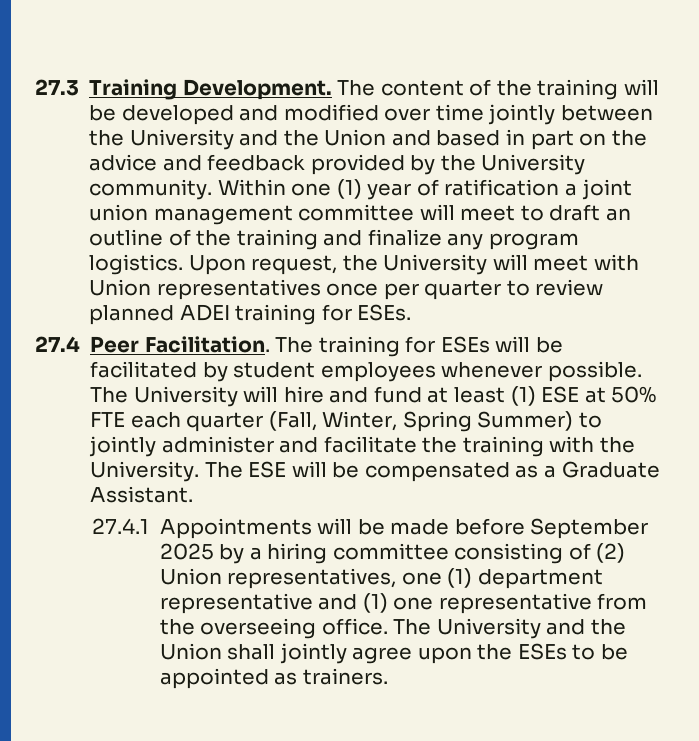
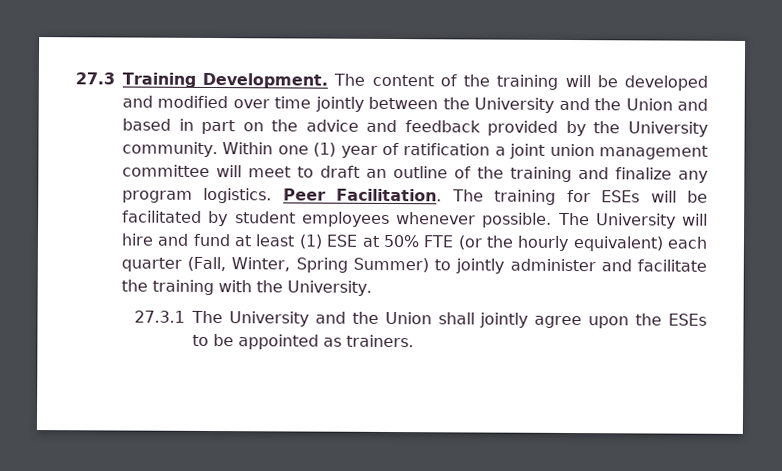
- Upon request, the University will meet with Union representatives once per quarter to review planned ADEI training for ESEs.
- 27.4 Peer Facilitation.
+ Peer Facilitation.
- The University will hire and fund at least (1) ESE at 50% FTE each quarter (Fall, Winter, Spring Summer) to jointly administer and facilitate the training with the University. The ESE will be compensated as a Graduate Assistant.
- 27.4.1 Appointments will be made before September 2025 by a hiring committee consisting of (2) Union representatives, one (1) department representative and (1) one representative from the overseeing office. The University and the Union shall jointly agree upon the ESEs to be appointed as trainers.
+ The University will hire and fund at least (1) ESE at 50% FTE (or the hourly equivalent) each quarter (Fall, Winter, Spring Summer) to jointly administer and facilitate the training with the University.
+ 27.3.1 The University and the Union shall jointly agree upon the ESEs to be appointed as trainers.

